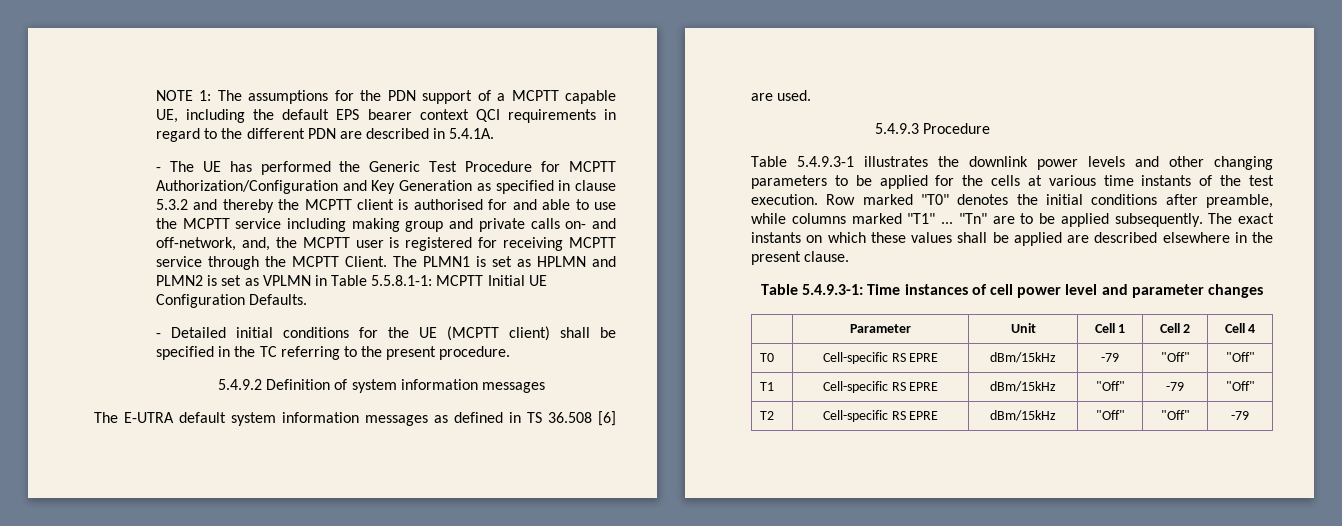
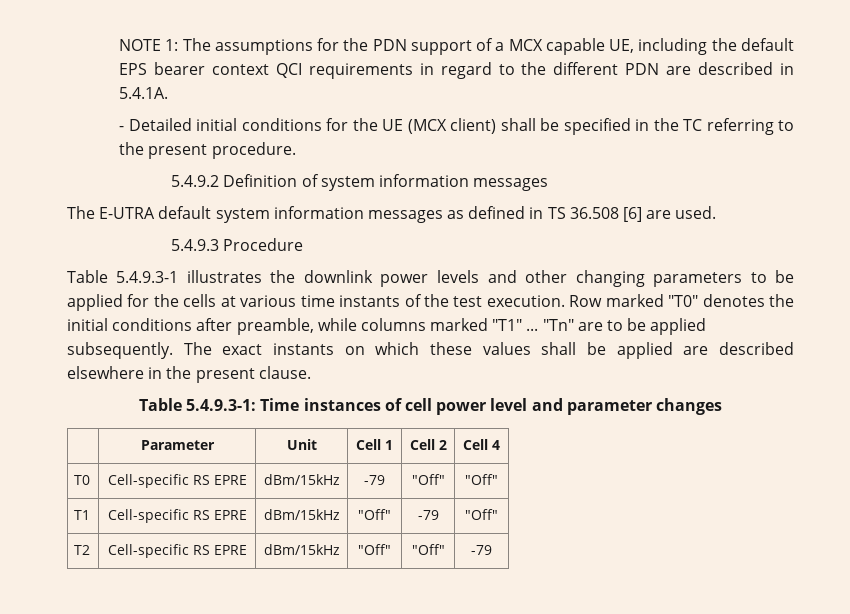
- NOTE 1: The assumptions for the PDN support of a MCPTT capable UE, including the default EPS bearer context QCI requirements in regard to the different PDN are described in 5.4.1A.
+ NOTE 1: The assumptions for the PDN support of a MCX capable UE, including the default EPS bearer context QCI requirements in regard to the different PDN are described in 5.4.1A.
- - The UE has performed the Generic Test Procedure for MCPTT Authorization/Configuration and Key Generation as specified in clause 5.3.2 and thereby the MCPTT client is authorised for and able to use the MCPTT service including making group and private calls on- and off-network, and, the MCPTT user is registered for receiving MCPTT service through the MCPTT Client. The PLMN1 is set as HPLMN and PLMN2 is set as VPLMN in Table 5.5.8.1-1: MCPTT Initial UE Configuration Defaults.
- - Detailed initial conditions for the UE (MCPTT client) shall be specified in the TC referring to the present procedure.
+ - Detailed initial conditions for the UE (MCX client) shall be specified in the TC referring to the present procedure.

